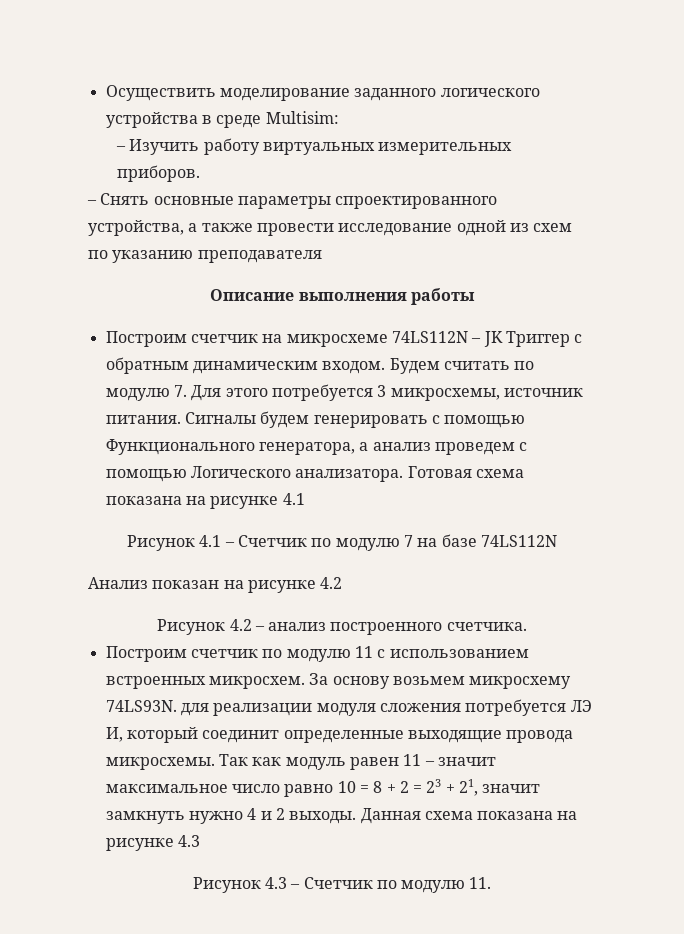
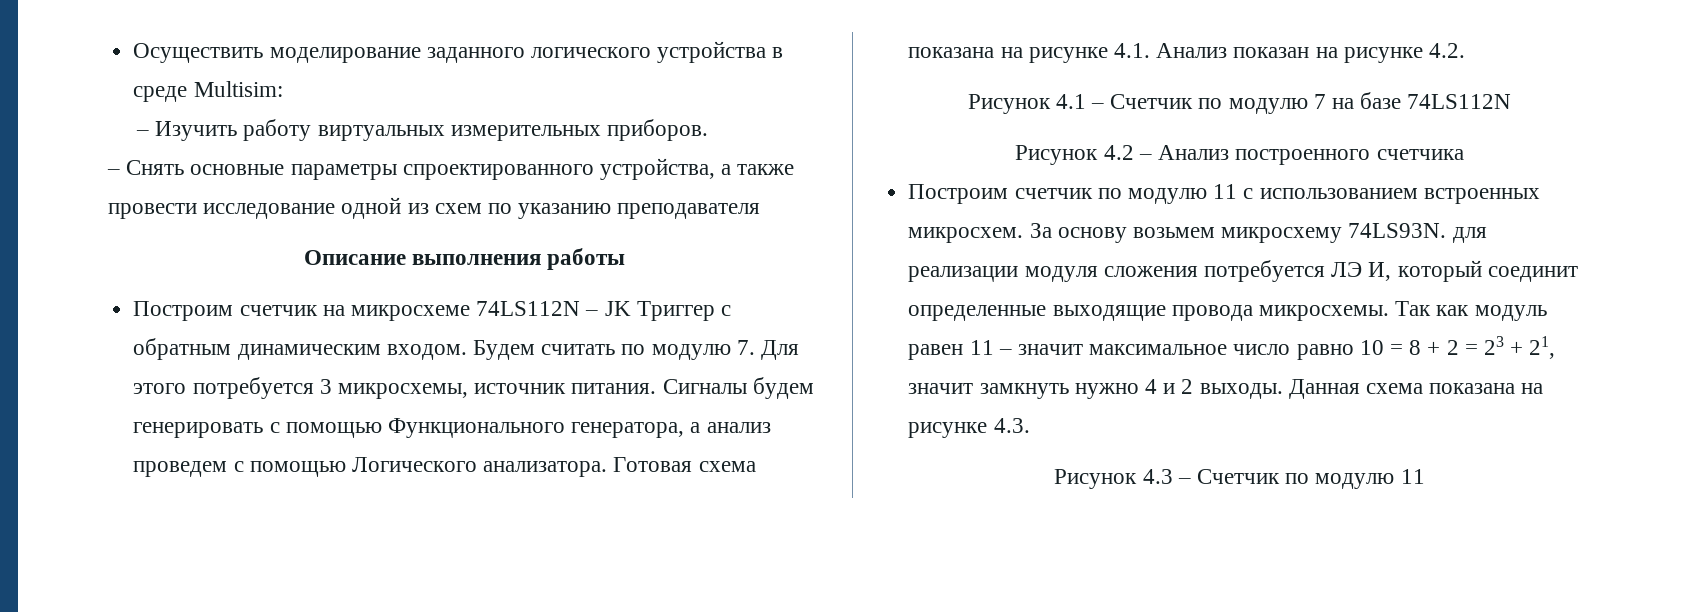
- Готовая схема показана на рисунке 4.1
+ Готовая схема показана на рисунке 4.1. Анализ показан на рисунке 4.2.
- Анализ показан на рисунке 4.2
- Рисунок 4.2 – анализ построенного счетчика.
+ Рисунок 4.2 – Анализ построенного счетчика
- Данная схема показана на рисунке 4.3
+ Данная схема показана на рисунке 4.3.
- Рисунок 4.3 – Счетчик по модулю 11.
+ Рисунок 4.3 – Счетчик по модулю 11

